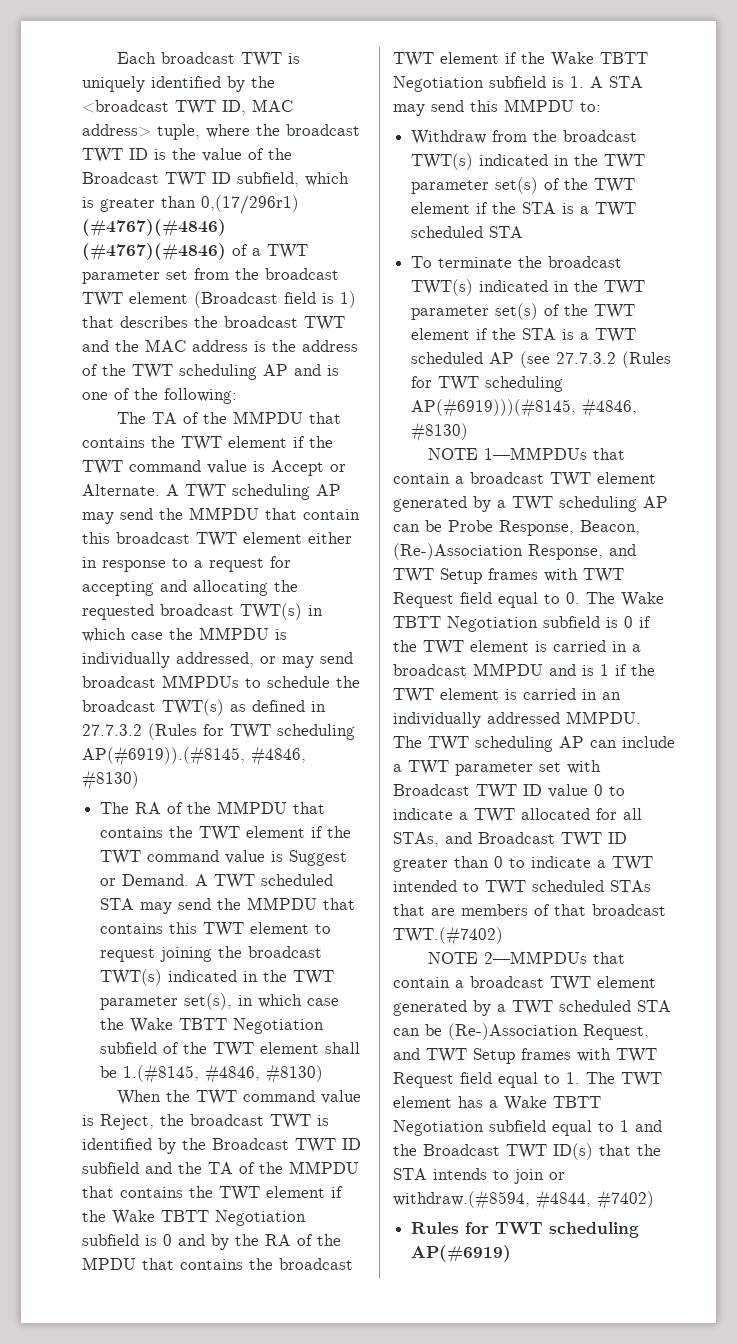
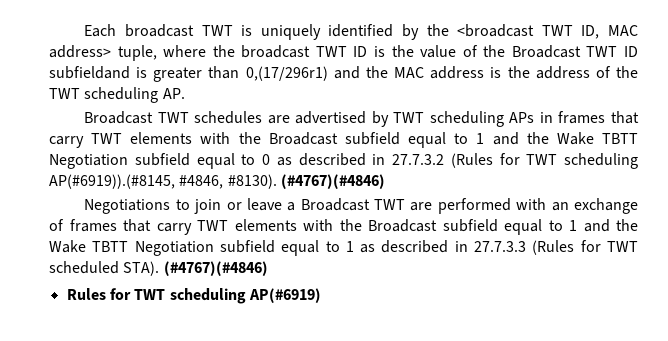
- Each broadcast TWT is uniquely identified by the <broadcast TWT ID, MAC address> tuple, where the broadcast TWT ID is the value of the Broadcast TWT ID subfield, which is greater than 0,(17/296r1) (#4767)(#4846) (#4767)(#4846) of a TWT parameter set from the broadcast TWT element (Broadcast field is 1) that describes the broadcast TWT and the MAC address is the address of the TWT scheduling AP and is one of the following:
- The TA of the MMPDU that contains the TWT element if the TWT command value is Accept or Alternate. A TWT scheduling AP may send the MMPDU that contain this broadcast TWT element either in response to a request for accepting and allocating the requested broadcast TWT(s) in which case the MMPDU is individually addressed, or may send broadcast MMPDUs to schedule the broadcast TWT(s) as defined in 27.7.3.2 (Rules for TWT scheduling AP(#6919)).(#8145, #4846, #8130)
- The RA of the MMPDU that contains the TWT element if the TWT command value is Suggest or Demand. A TWT scheduled STA may send the MMPDU that contains this TWT element to request joining the broadcast TWT(s) indicated in the TWT parameter set(s), in which case the Wake TBTT Negotiation subfield of the TWT element shall be 1.(#8145, #4846, #8130)
- When the TWT command value is Reject, the broadcast TWT is identified by the Broadcast TWT ID subfield and the TA of the MMPDU that contains the TWT element if the Wake TBTT Negotiation subfield is 0 and by the RA of the MPDU that contains the broadcast TWT element if the Wake TBTT Negotiation subfield is 1. A STA may send this MMPDU to:
- Withdraw from the broadcast TWT(s) indicated in the TWT parameter set(s) of the TWT element if the STA is a TWT scheduled STA
- To terminate the broadcast TWT(s) indicated in the TWT parameter set(s) of the TWT element if the STA is a TWT scheduled AP (see 27.7.3.2 (Rules for TWT scheduling AP(#6919)))(#8145, #4846, #8130)
- NOTE 1—MMPDUs that contain a broadcast TWT element generated by a TWT scheduling AP can be Probe Response, Beacon, (Re-)Association Response, and TWT Setup frames with TWT Request field equal to 0. The Wake TBTT Negotiation subfield is 0 if the TWT element is carried in a broadcast MMPDU and is 1 if the TWT element is carried in an individually addressed MMPDU. The TWT scheduling AP can include a TWT parameter set with Broadcast TWT ID value 0 to indicate a TWT allocated for all STAs, and Broadcast TWT ID greater than 0 to indicate a TWT intended to TWT scheduled STAs that are members of that broadcast TWT.(#7402)
- NOTE 2—MMPDUs that contain a broadcast TWT element generated by a TWT scheduled STA can be (Re-)Association Request, and TWT Setup frames with TWT Request field equal to 1. The TWT element has a Wake TBTT Negotiation subfield equal to 1 and the Broadcast TWT ID(s) that the STA intends to join or withdraw.(#8594, #4844, #7402)
+ Each broadcast TWT is uniquely identified by the <broadcast TWT ID, MAC address> tuple, where the broadcast TWT ID is the value of the Broadcast TWT ID subfieldand is greater than 0,(17/296r1) and the MAC address is the address of the TWT scheduling AP.
+ Broadcast TWT schedules are advertised by TWT scheduling APs in frames that carry TWT elements with the Broadcast subfield equal to 1 and the Wake TBTT Negotiation subfield equal to 0 as described in 27.7.3.2 (Rules for TWT scheduling AP(#6919)).(#8145, #4846, #8130). (#4767)(#4846)
+ Negotiations to join or leave a Broadcast TWT are performed with an exchange of frames that carry TWT elements with the Broadcast subfield equal to 1 and the Wake TBTT Negotiation subfield equal to 1 as described in 27.7.3.3 (Rules for TWT scheduled STA). (#4767)(#4846)

